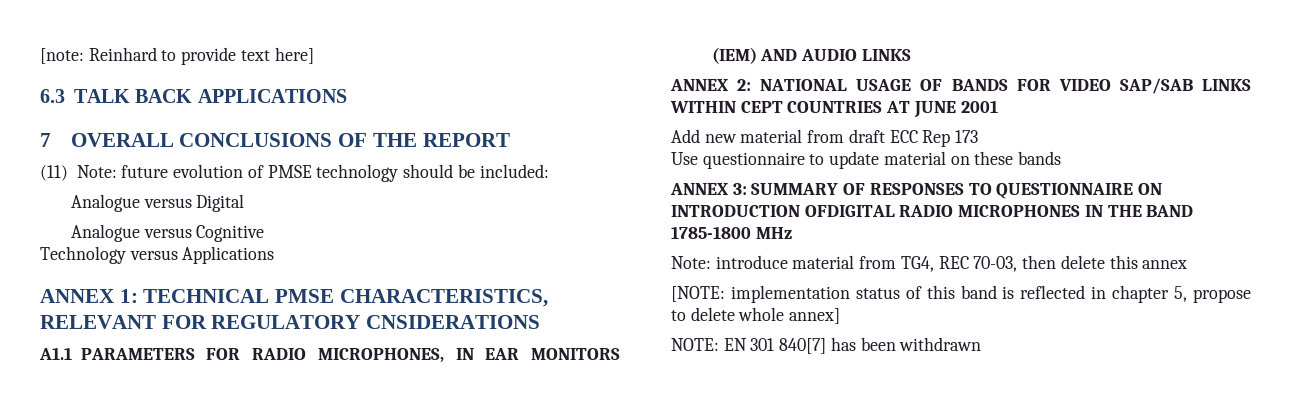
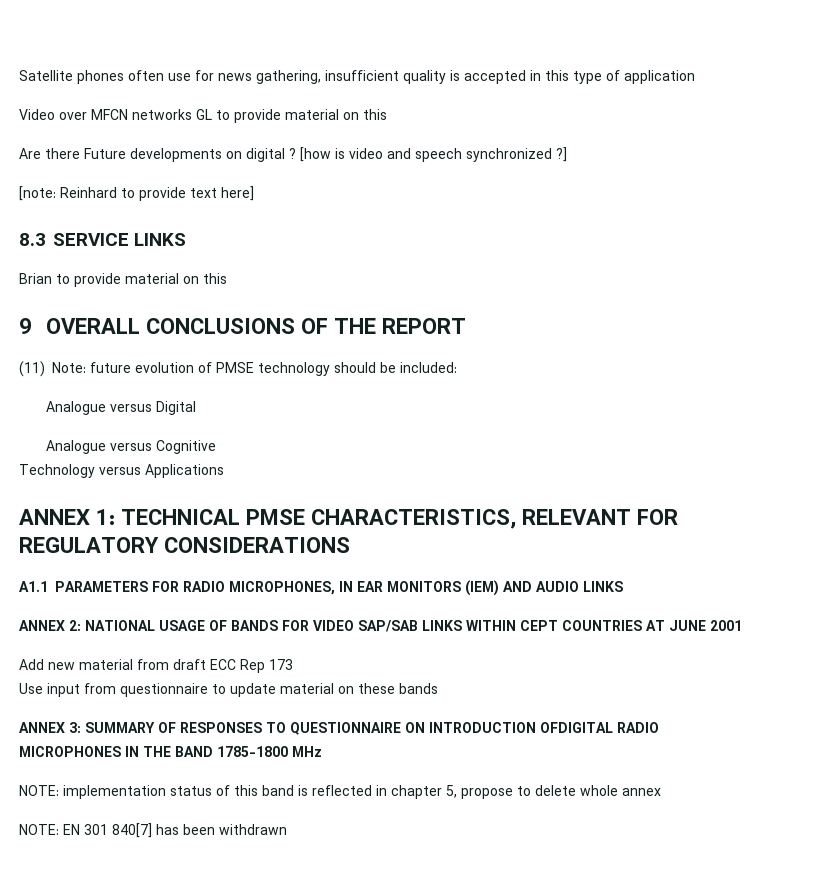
+ Satellite phones often use for news gathering, insufficient quality is accepted in this type of application
+ Video over MFCN networks GL to provide material on this
+ Are there Future developments on digital ? [how is video and speech synchronized ?]
- 6.3 TALK BACK APPLICATIONS
- 7 OVERALL CONCLUSIONS OF THE REPORT
+ 8.3 SERVICE LINKS
+ Brian to provide material on this
+ 9 OVERALL CONCLUSIONS OF THE REPORT
- ANNEX 1: TECHNICAL PMSE CHARACTERISTICS, RELEVANT FOR REGULATORY CNSIDERATIONS
+ ANNEX 1: TECHNICAL PMSE CHARACTERISTICS, RELEVANT FOR REGULATORY CONSIDERATIONS
- Use questionnaire to update material on these bands
+ Use input from questionnaire to update material on these bands
- Note: introduce material from TG4, REC 70-03, then delete this annex
- [NOTE: implementation status of this band is reflected in chapter 5, propose to delete whole annex]
+ NOTE: implementation status of this band is reflected in chapter 5, propose to delete whole annex

